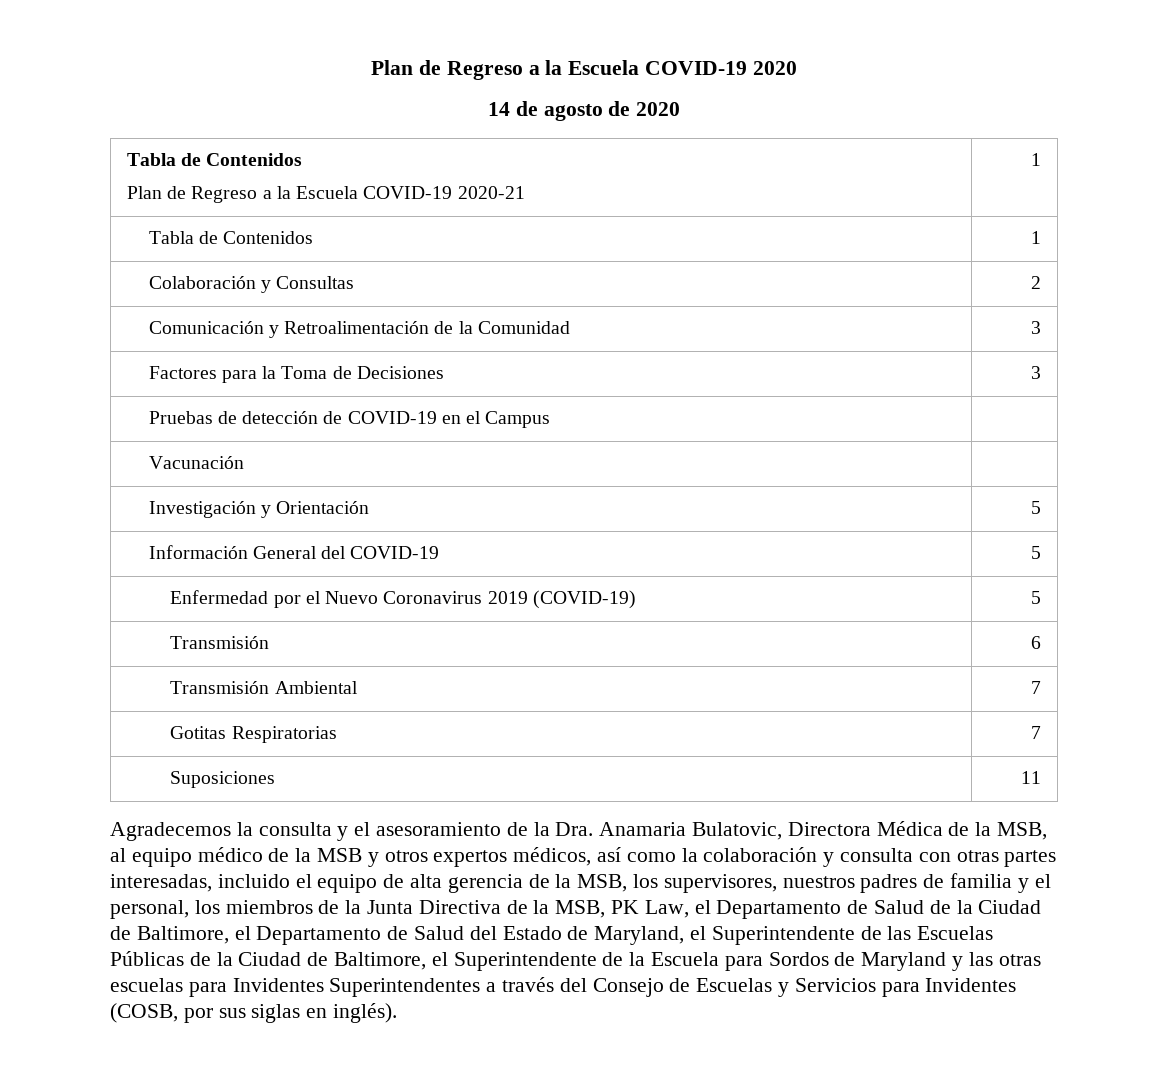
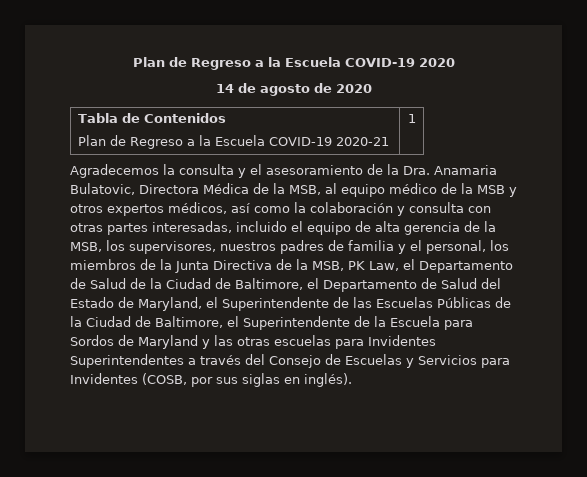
- Tabla de Contenidos | 1
- Colaboración y Consultas | 2
- Comunicación y Retroalimentación de la Comunidad | 3
- Factores para la Toma de Decisiones | 3
- Pruebas de detección de COVID-19 en el Campus |
- Vacunación |
- Investigación y Orientación | 5
- Información General del COVID-19 | 5
- Enfermedad por el Nuevo Coronavirus 2019 (COVID-19) | 5
- Transmisión | 6
- Transmisión Ambiental | 7
- Gotitas Respiratorias | 7
- Suposiciones | 11

